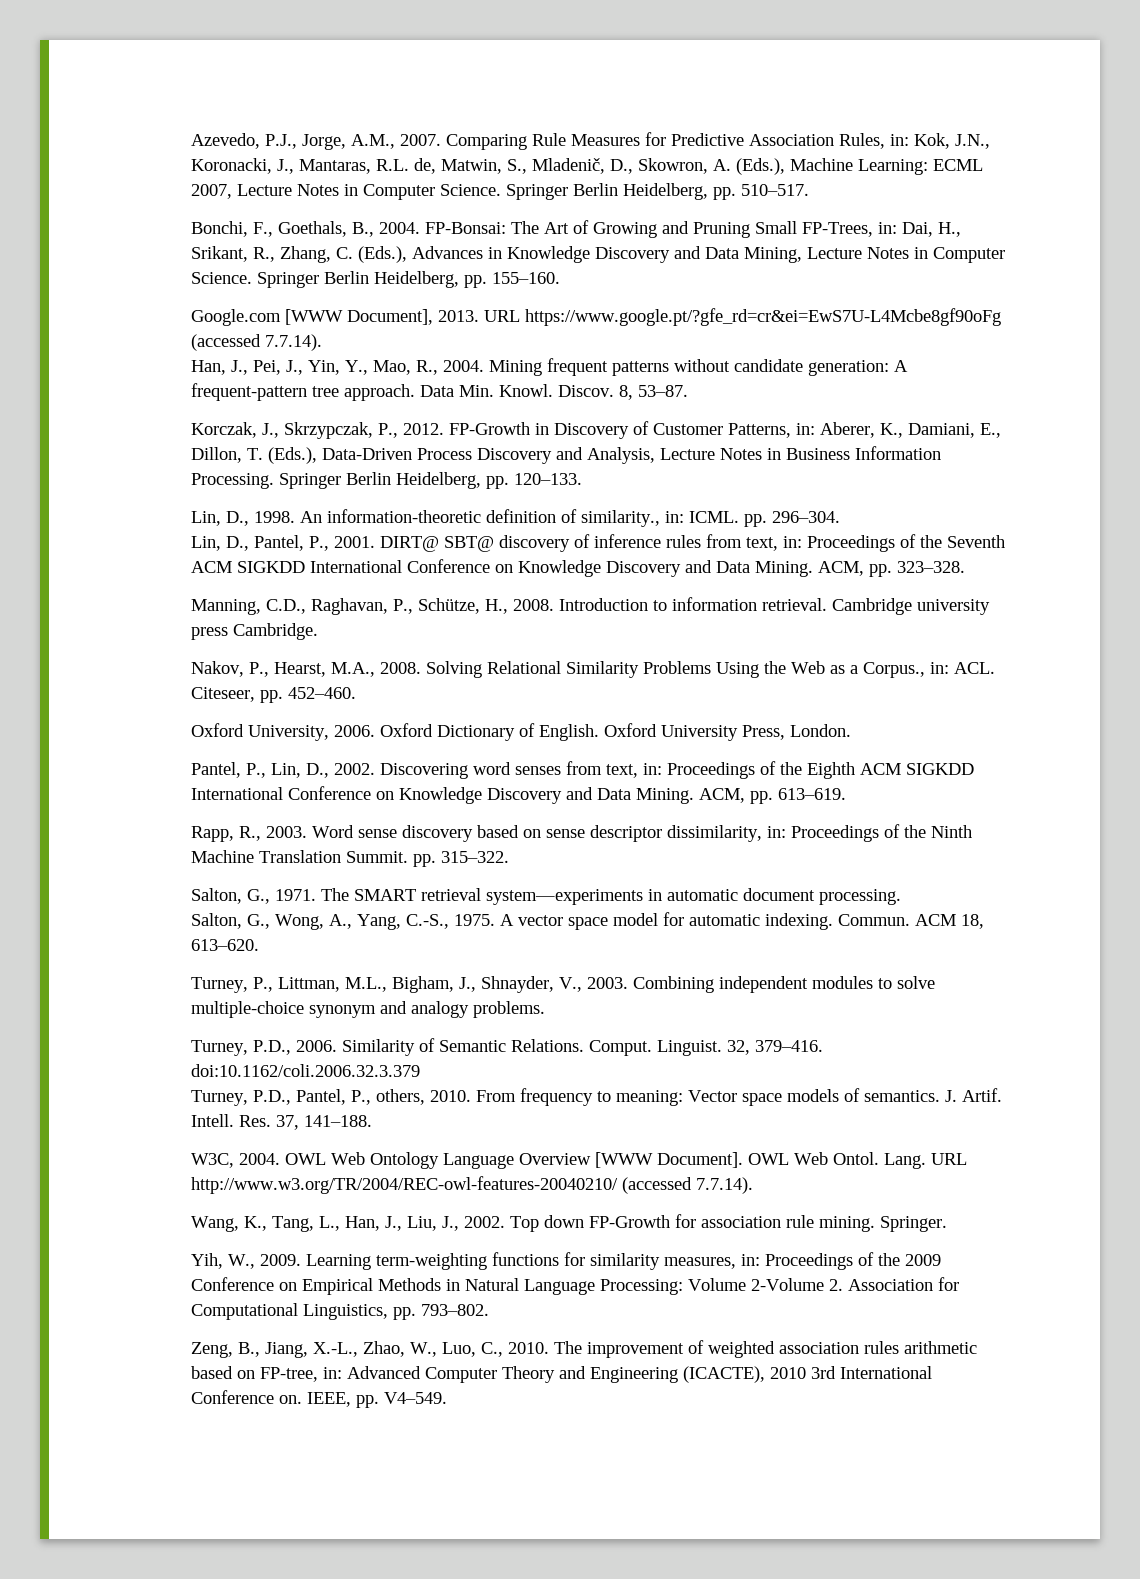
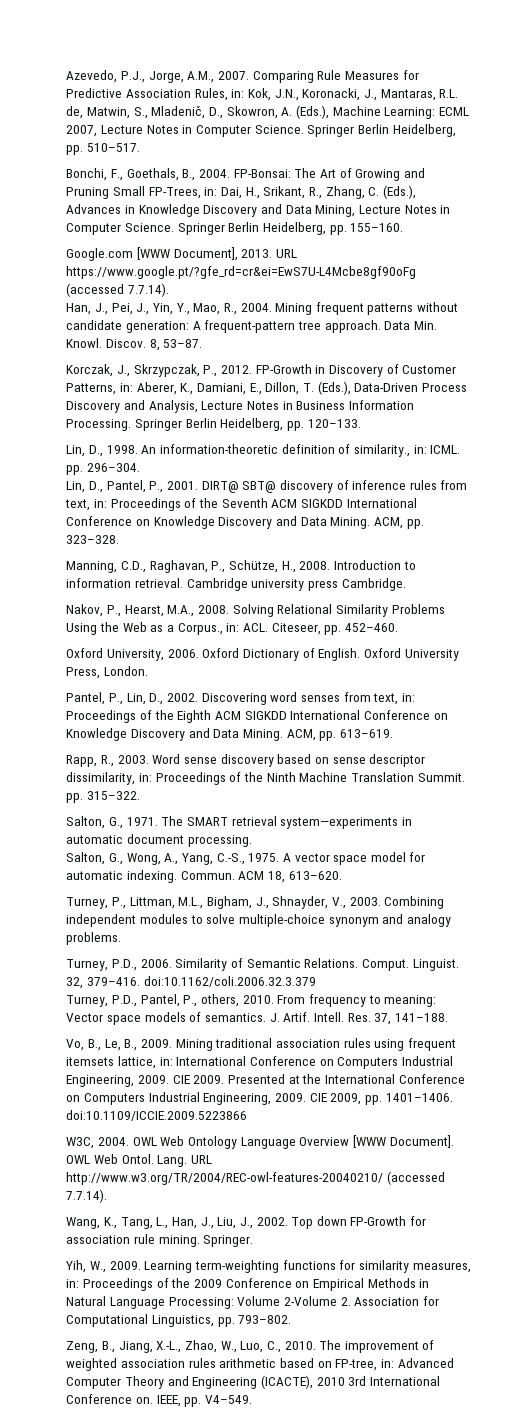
+ Vo, B., Le, B., 2009. Mining traditional association rules using frequent itemsets lattice, in: International Conference on Computers Industrial Engineering, 2009. CIE 2009. Presented at the International Conference on Computers Industrial Engineering, 2009. CIE 2009, pp. 1401–1406. doi:10.1109/ICCIE.2009.5223866

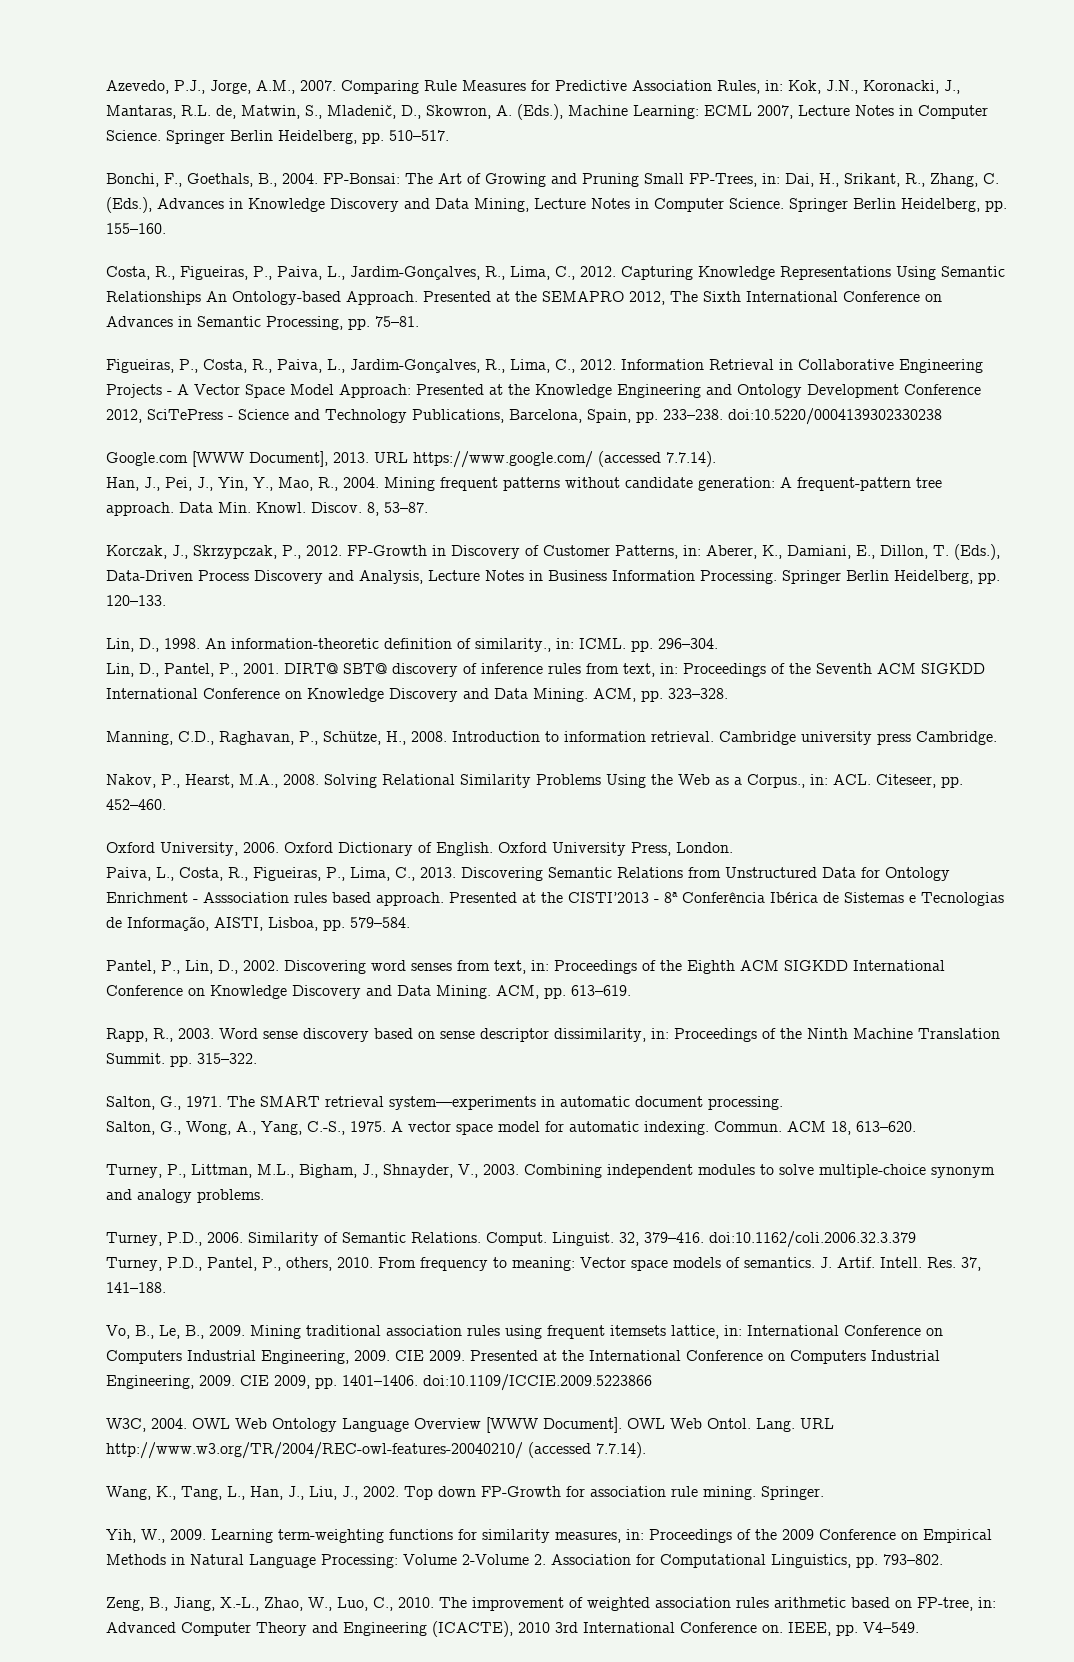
+ Costa, R., Figueiras, P., Paiva, L., Jardim-Gonçalves, R., Lima, C., 2012. Capturing Knowledge Representations Using Semantic Relationships An Ontology-based Approach. Presented at the SEMAPRO 2012, The Sixth International Conference on Advances in Semantic Processing, pp. 75–81.
+ Figueiras, P., Costa, R., Paiva, L., Jardim-Gonçalves, R., Lima, C., 2012. Information Retrieval in Collaborative Engineering Projects - A Vector Space Model Approach: Presented at the Knowledge Engineering and Ontology Development Conference 2012, SciTePress - Science and Technology Publications, Barcelona, Spain, pp. 233–238. doi:10.5220/0004139302330238
- URL https://www.google.pt/?gfe_rd=cr&ei=EwS7U-L4Mcbe8gf90oFg (accessed 7.7.14).
+ URL https://www.google.com/ (accessed 7.7.14).
+ Paiva, L., Costa, R., Figueiras, P., Lima, C., 2013. Discovering Semantic Relations from Unstructured Data for Ontology Enrichment - Asssociation rules based approach. Presented at the CISTI’2013 - 8a Conferência Ibérica de Sistemas e Tecnologias de Informação, AISTI, Lisboa, pp. 579–584.

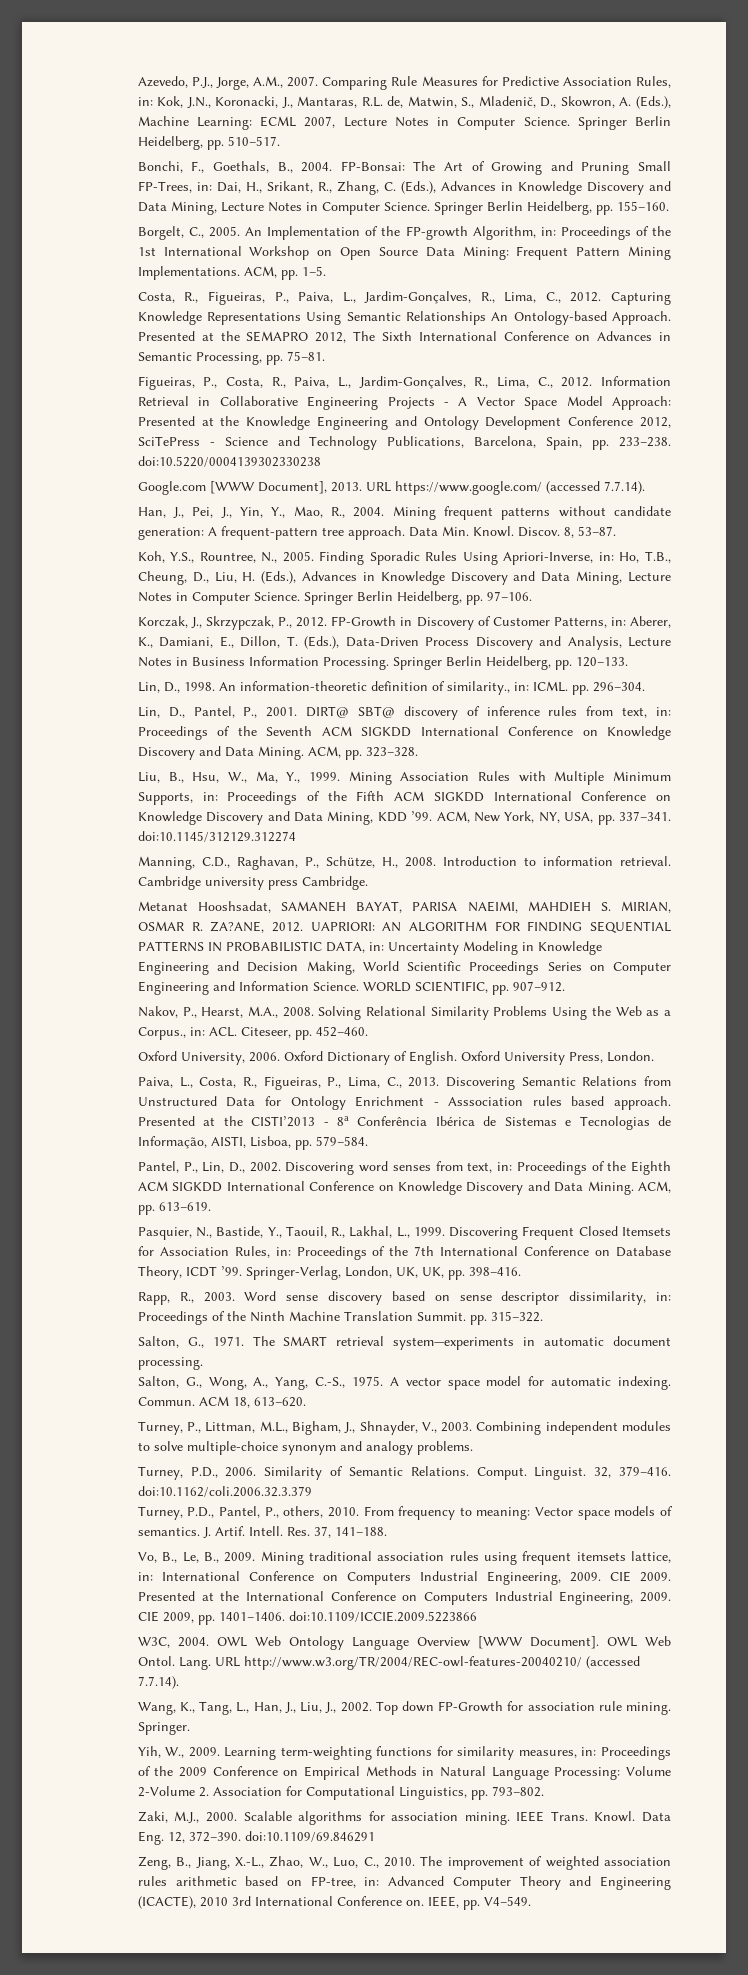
+ Borgelt, C., 2005. An Implementation of the FP-growth Algorithm, in: Proceedings of the 1st International Workshop on Open Source Data Mining: Frequent Pattern Mining Implementations. ACM, pp. 1–5.
+ Koh, Y.S., Rountree, N., 2005. Finding Sporadic Rules Using Apriori-Inverse, in: Ho, T.B., Cheung, D., Liu, H. (Eds.), Advances in Knowledge Discovery and Data Mining, Lecture Notes in Computer Science. Springer Berlin Heidelberg, pp. 97–106.
+ Liu, B., Hsu, W., Ma, Y., 1999. Mining Association Rules with Multiple Minimum Supports, in: Proceedings of the Fifth ACM SIGKDD International Conference on Knowledge Discovery and Data Mining, KDD ’99. ACM, New York, NY, USA, pp. 337–341. doi:10.1145/312129.312274
+ Metanat Hooshsadat, SAMANEH BAYAT, PARISA NAEIMI, MAHDIEH S. MIRIAN, OSMAR R. ZA?ANE, 2012. UAPRIORI: AN ALGORITHM FOR FINDING SEQUENTIAL PATTERNS IN PROBABILISTIC DATA, in: Uncertainty Modeling in Knowledge Engineering and Decision Making, World Scientific Proceedings Series on Computer Engineering and Information Science. WORLD SCIENTIFIC, pp. 907–912.
+ Pasquier, N., Bastide, Y., Taouil, R., Lakhal, L., 1999. Discovering Frequent Closed Itemsets for Association Rules, in: Proceedings of the 7th International Conference on Database Theory, ICDT ’99. Springer-Verlag, London, UK, UK, pp. 398–416.
+ Zaki, M.J., 2000. Scalable algorithms for association mining. IEEE Trans. Knowl. Data Eng. 12, 372–390. doi:10.1109/69.846291

